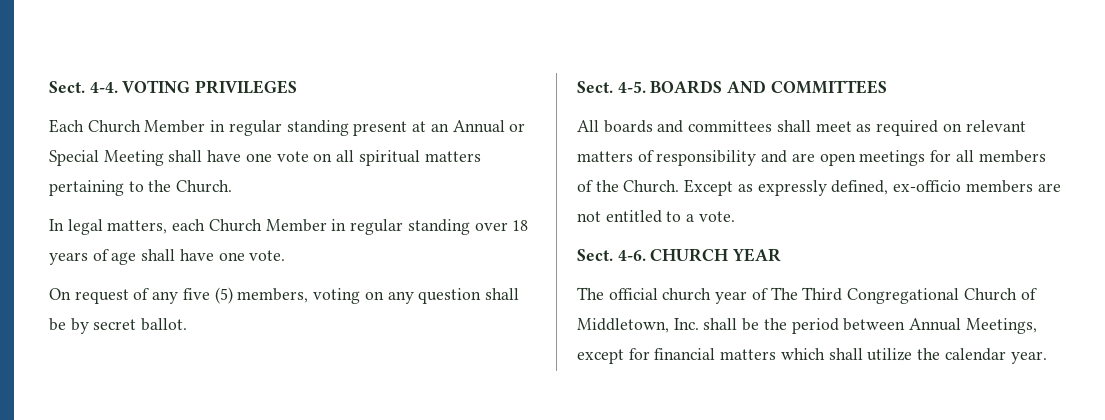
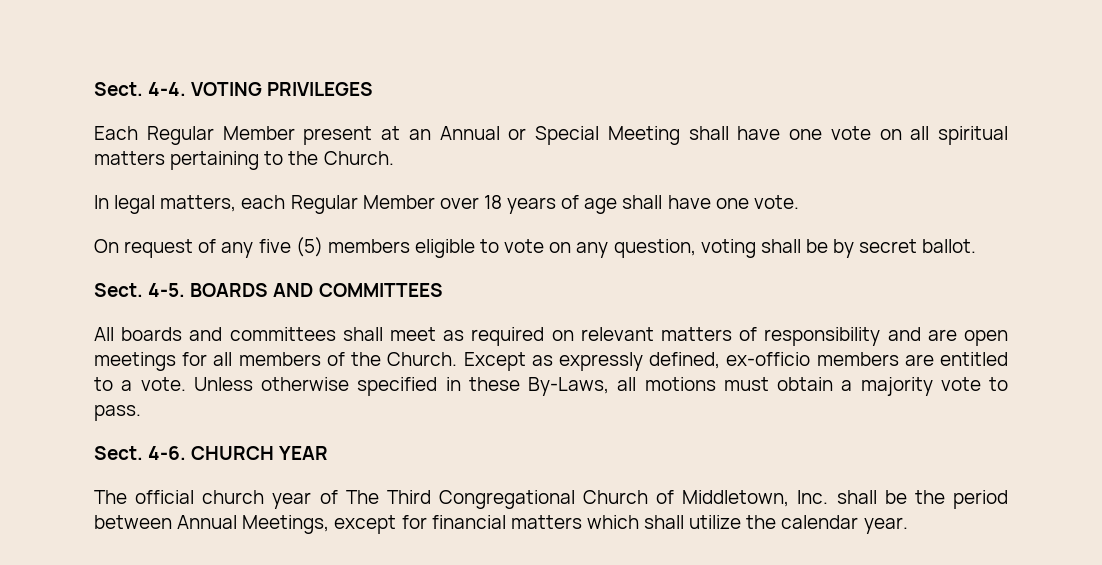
- Each Church Member in regular standing present at an Annual or Special Meeting shall have one vote on all spiritual matters pertaining to the Church.
+ Each Regular Member present at an Annual or Special Meeting shall have one vote on all spiritual matters pertaining to the Church.
- In legal matters, each Church Member in regular standing over 18 years of age shall have one vote.
+ In legal matters, each Regular Member over 18 years of age shall have one vote.
- On request of any five (5) members, voting on any question shall be by secret ballot.
+ On request of any five (5) members eligible to vote on any question, voting shall be by secret ballot.
- Except as expressly defined, ex-officio members are not entitled to a vote.
+ Except as expressly defined, ex-officio members are entitled to a vote. Unless otherwise specified in these By-Laws, all motions must obtain a majority vote to pass.

